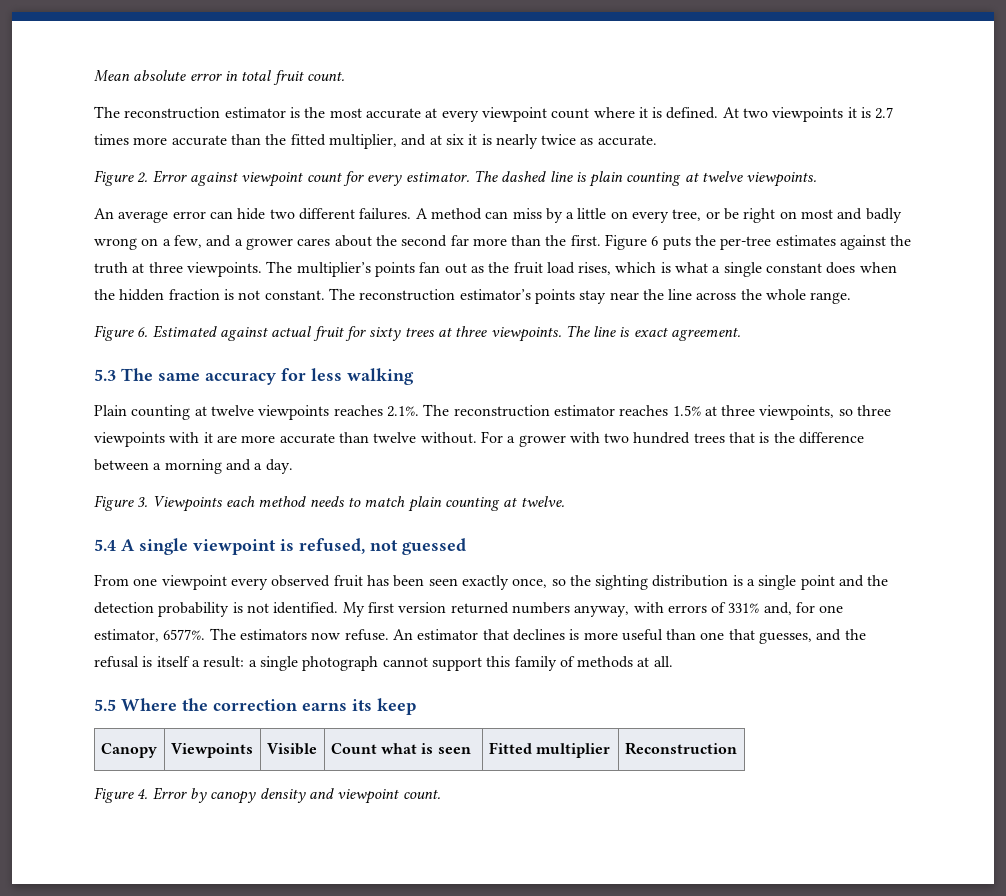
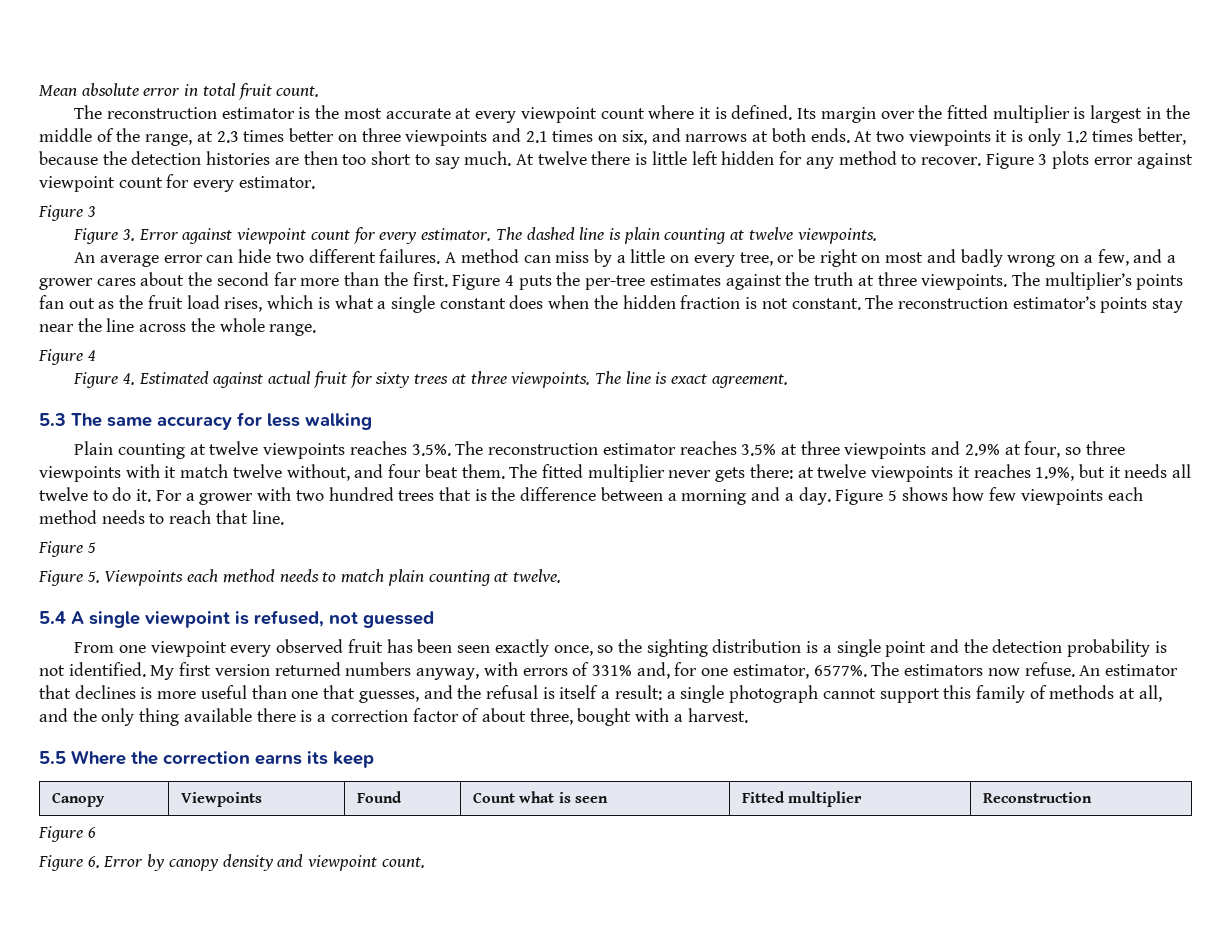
+ Its margin over the fitted multiplier is largest in the middle of the range, at 2.3 times better on three viewpoints and 2.1 times on six, and narrows at both ends.
- At two viewpoints it is 2.7 times more accurate than the fitted multiplier, and at six it is nearly twice as accurate.
- Figure 2. Error against viewpoint count for every estimator.
+ At two viewpoints it is only 1.2 times better, because the detection histories are then too short to say much. At twelve there is little left hidden for any method to recover. Figure 3 plots error against viewpoint count for every estimator.
+ Figure 3
+ Figure 3. Error against viewpoint count for every estimator.
- Figure 6 puts the per-tree estimates against the truth at three viewpoints.
+ Figure 4 puts the per-tree estimates against the truth at three viewpoints.
  The reconstruction estimator’s points stay near the line across the whole range.
- Figure 6. Estimated against actual fruit for sixty trees at three viewpoints.
+ Figure 4
+ Figure 4. Estimated against actual fruit for sixty trees at three viewpoints.
- Plain counting at twelve viewpoints reaches 2.1%. The reconstruction estimator reaches 1.5% at three viewpoints, so three viewpoints with it are more accurate than twelve without.
+ Plain counting at twelve viewpoints reaches 3.5%. The reconstruction estimator reaches 3.5% at three viewpoints and 2.9% at four, so three viewpoints with it match twelve without, and four beat them. The fitted multiplier never gets there: at twelve viewpoints it reaches 1.9%, but it needs all twelve to do it.
- For a grower with two hundred trees that is the difference between a morning and a day.
- Figure 3. Viewpoints each method needs to match plain counting at twelve.
+ For a grower with two hundred trees that is the difference between a morning and a day. Figure 5 shows how few viewpoints each method needs to reach that line.
+ Figure 5
+ Figure 5. Viewpoints each method needs to match plain counting at twelve.
- An estimator that declines is more useful than one that guesses, and the refusal is itself a result: a single photograph cannot support this family of methods at all.
+ An estimator that declines is more useful than one that guesses, and the refusal is itself a result: a single photograph cannot support this family of methods at all, and the only thing available there is a correction factor of about three, bought with a harvest.
- Canopy | Viewpoints | Visible | Count what is seen | Fitted multiplier | Reconstruction
+ Canopy | Viewpoints | Found | Count what is seen | Fitted multiplier | Reconstruction
- Figure 4. Error by canopy density and viewpoint count.
+ Figure 6
+ Figure 6. Error by canopy density and viewpoint count.

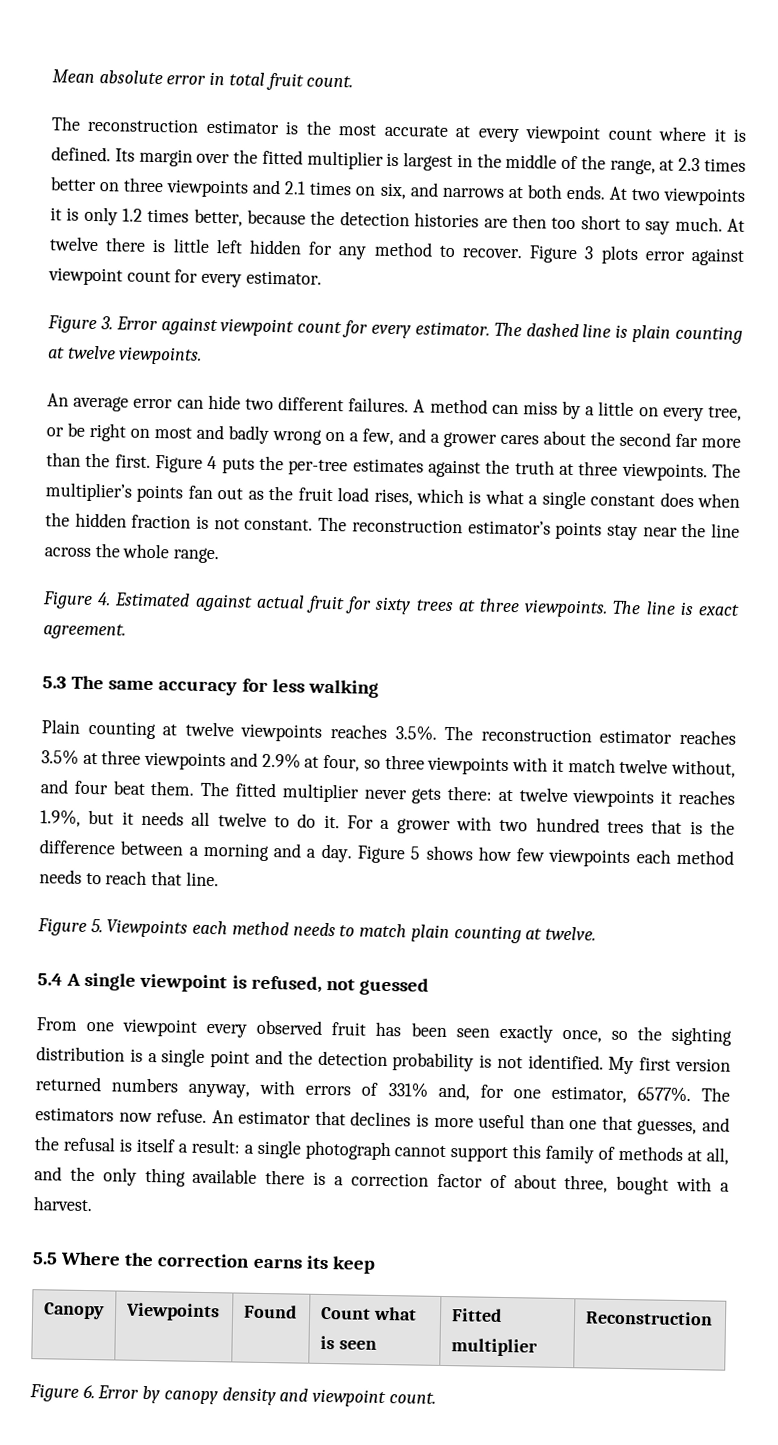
  Figure 3 plots error against viewpoint count for every estimator.
- Figure 3
  The reconstruction estimator’s points stay near the line across the whole range.
- Figure 4
  Figure 5 shows how few viewpoints each method needs to reach that line.
- Figure 5
- Figure 6

